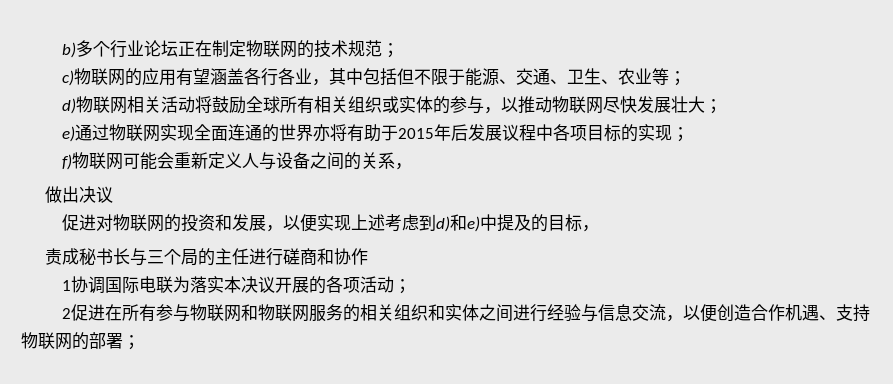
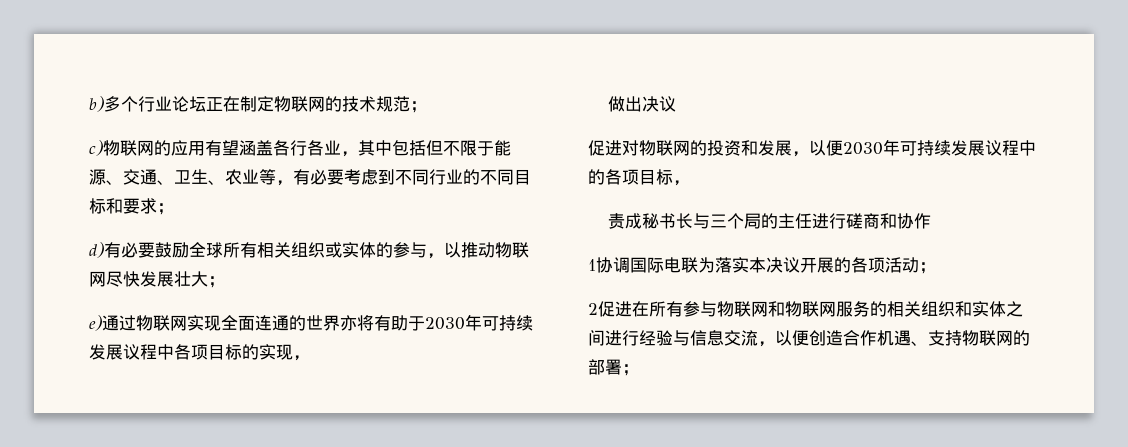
- c)物联网的应用有望涵盖各行各业，其中包括但不限于能源、交通、卫生、农业等；
- d)物联网相关活动将鼓励全球所有相关组织或实体的参与，以推动物联网尽快发展壮大；
+ c)物联网的应用有望涵盖各行各业，其中包括但不限于能源、交通、卫生、农业等，有必要考虑到不同行业的不同目标和要求；
+ d)有必要鼓励全球所有相关组织或实体的参与，以推动物联网尽快发展壮大；
- e)通过物联网实现全面连通的世界亦将有助于2015年后发展议程中各项目标的实现；
- f)物联网可能会重新定义人与设备之间的关系，
+ e)通过物联网实现全面连通的世界亦将有助于2030年可持续发展议程中各项目标的实现，
- 促进对物联网的投资和发展，以便实现上述考虑到d)和e)中提及的目标，
+ 促进对物联网的投资和发展，以便2030年可持续发展议程中的各项目标，

